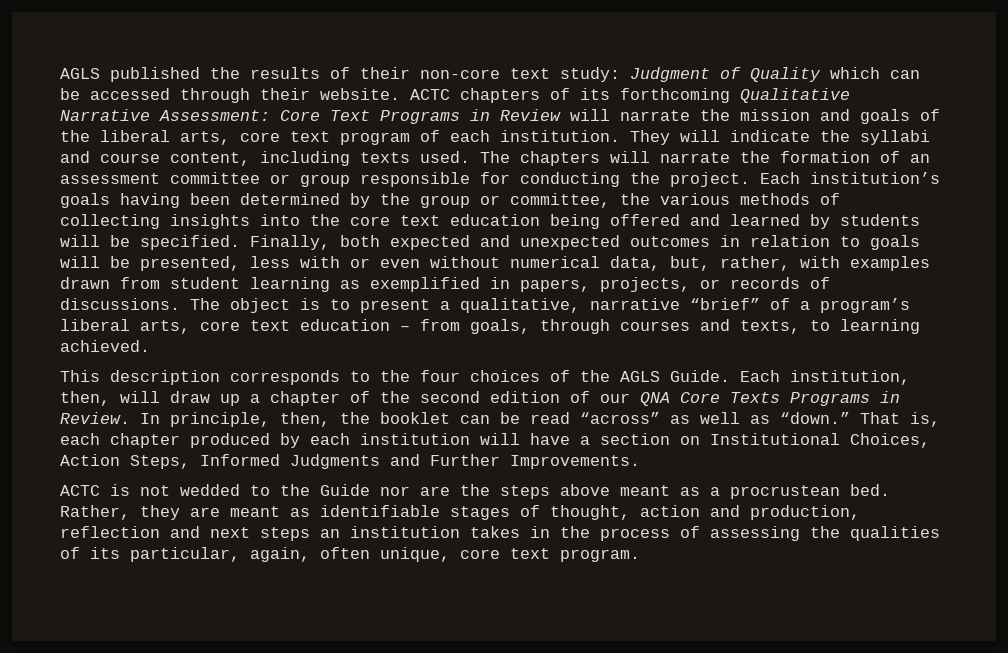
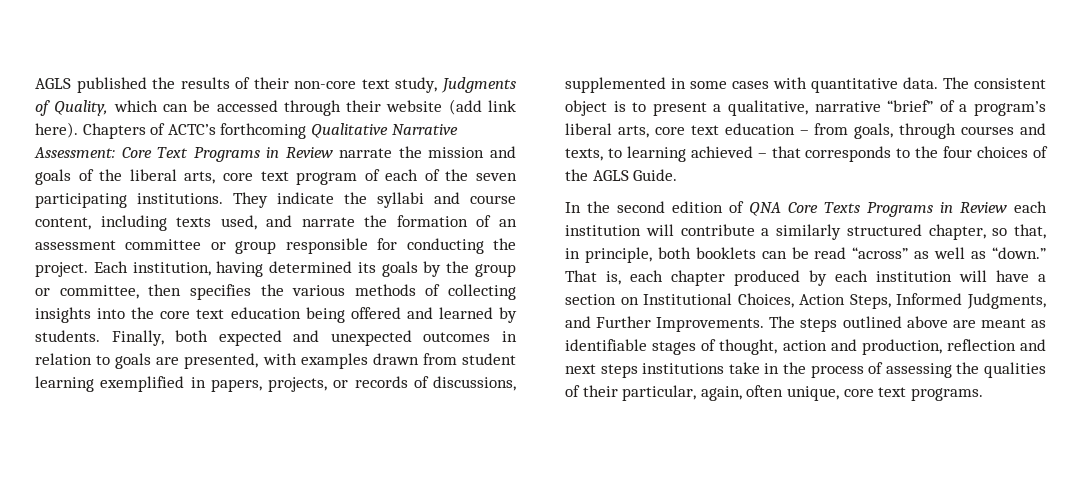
- AGLS published the results of their non-core text study: Judgment of Quality which can be accessed through their website. ACTC chapters of its forthcoming Qualitative Narrative Assessment: Core Text Programs in Review will narrate the mission and goals of the liberal arts, core text program of each institution. They will indicate the syllabi and course content, including texts used. The chapters will narrate the formation of an assessment committee or group responsible for conducting the project.
+ AGLS published the results of their non-core text study, Judgments of Quality, which can be accessed through their website (add link here). Chapters of ACTC’s forthcoming Qualitative Narrative Assessment: Core Text Programs in Review narrate the mission and goals of the liberal arts, core text program of each of the seven participating institutions. They indicate the syllabi and course content, including texts used, and narrate the formation of an assessment committee or group responsible for conducting the project.
- Each institution’s goals having been determined by the group or committee, the various methods of collecting insights into the core text education being offered and learned by students will be specified.
+ Each institution, having determined its goals by the group or committee, then specifies the various methods of collecting insights into the core text education being offered and learned by students.
- Finally, both expected and unexpected outcomes in relation to goals will be presented, less with or even without numerical data, but, rather, with examples drawn from student learning as exemplified in papers, projects, or records of discussions. The object is to present a qualitative, narrative “brief” of a program’s liberal arts, core text education – from goals, through courses and texts, to learning achieved.
- This description corresponds to the four choices of the AGLS Guide. Each institution, then, will draw up a chapter of the second edition of our QNA Core Texts Programs in Review. In principle, then, the booklet can be read “across” as well as “down.”
+ Finally, both expected and unexpected outcomes in relation to goals are presented, with examples drawn from student learning exemplified in papers, projects, or records of discussions, supplemented in some cases with quantitative data. The consistent object is to present a qualitative, narrative “brief” of a program’s liberal arts, core text education – from goals, through courses and texts, to learning achieved – that corresponds to the four choices of the AGLS Guide.
+ In the second edition of QNA Core Texts Programs in Review each institution will contribute a similarly structured chapter, so that, in principle, both booklets can be read “across” as well as “down.”
- That is, each chapter produced by each institution will have a section on Institutional Choices, Action Steps, Informed Judgments and Further Improvements.
- ACTC is not wedded to the Guide nor are the steps above meant as a procrustean bed. Rather, they are meant as identifiable stages of thought, action and production, reflection and next steps an institution takes in the process of assessing the qualities of its particular, again, often unique, core text program.
+ That is, each chapter produced by each institution will have a section on Institutional Choices, Action Steps, Informed Judgments, and Further Improvements. The steps outlined above are meant as identifiable stages of thought, action and production, reflection and next steps institutions take in the process of assessing the qualities of their particular, again, often unique, core text programs.

